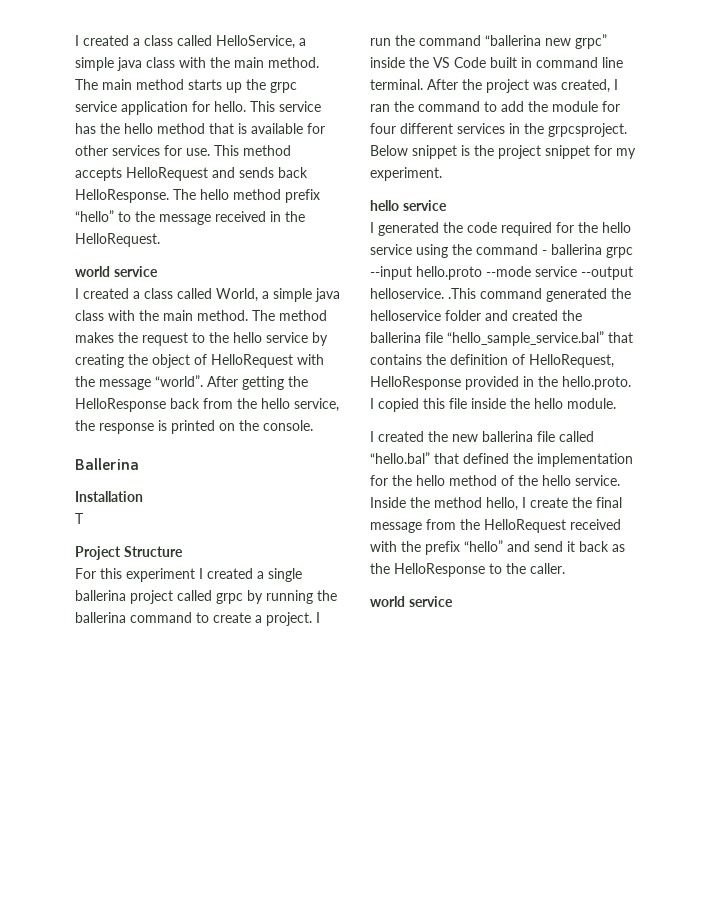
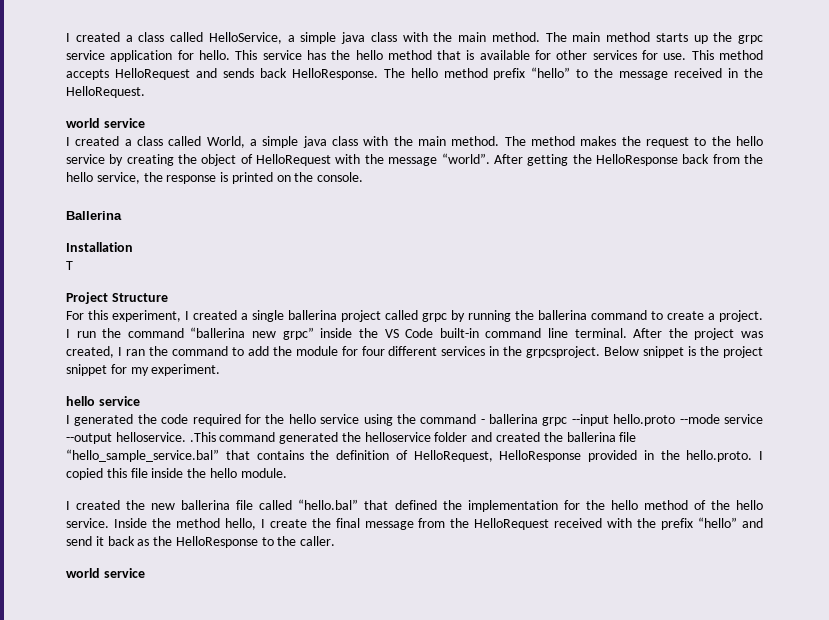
- For this experiment I created a single ballerina project called grpc by running the ballerina command to create a project.
+ For this experiment, I created a single ballerina project called grpc by running the ballerina command to create a project.
- I run the command “ballerina new grpc” inside the VS Code built in command line terminal.
+ I run the command “ballerina new grpc” inside the VS Code built-in command line terminal.

